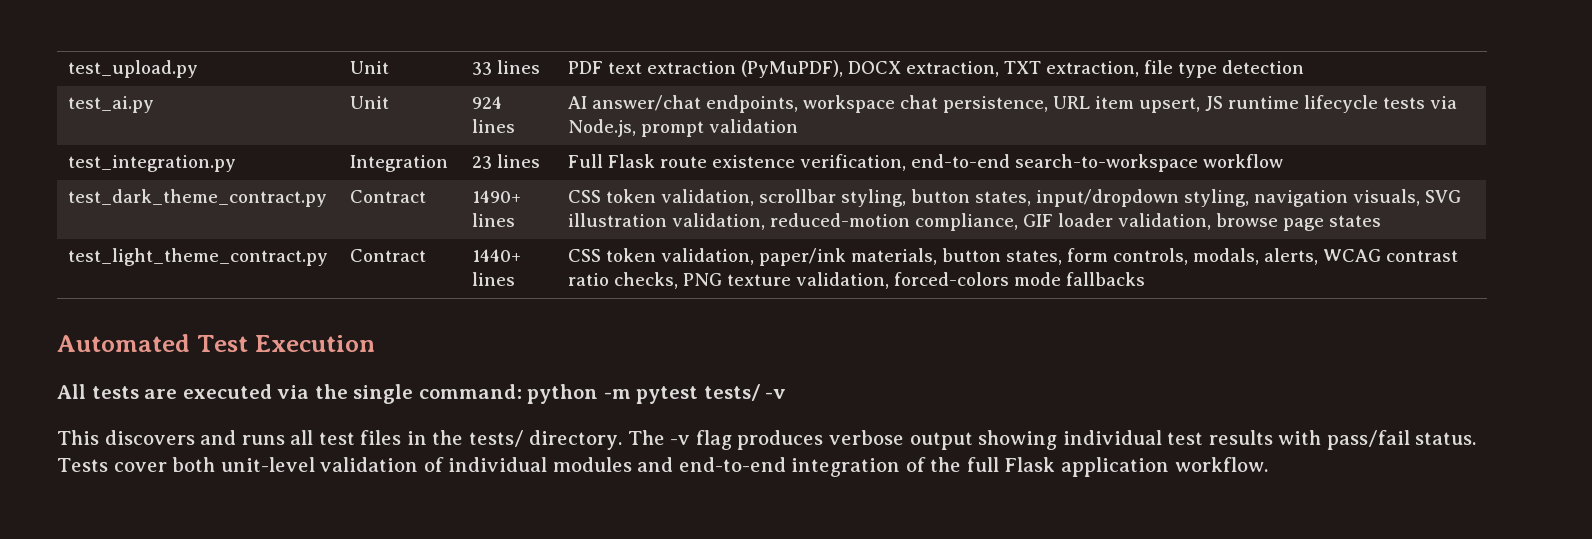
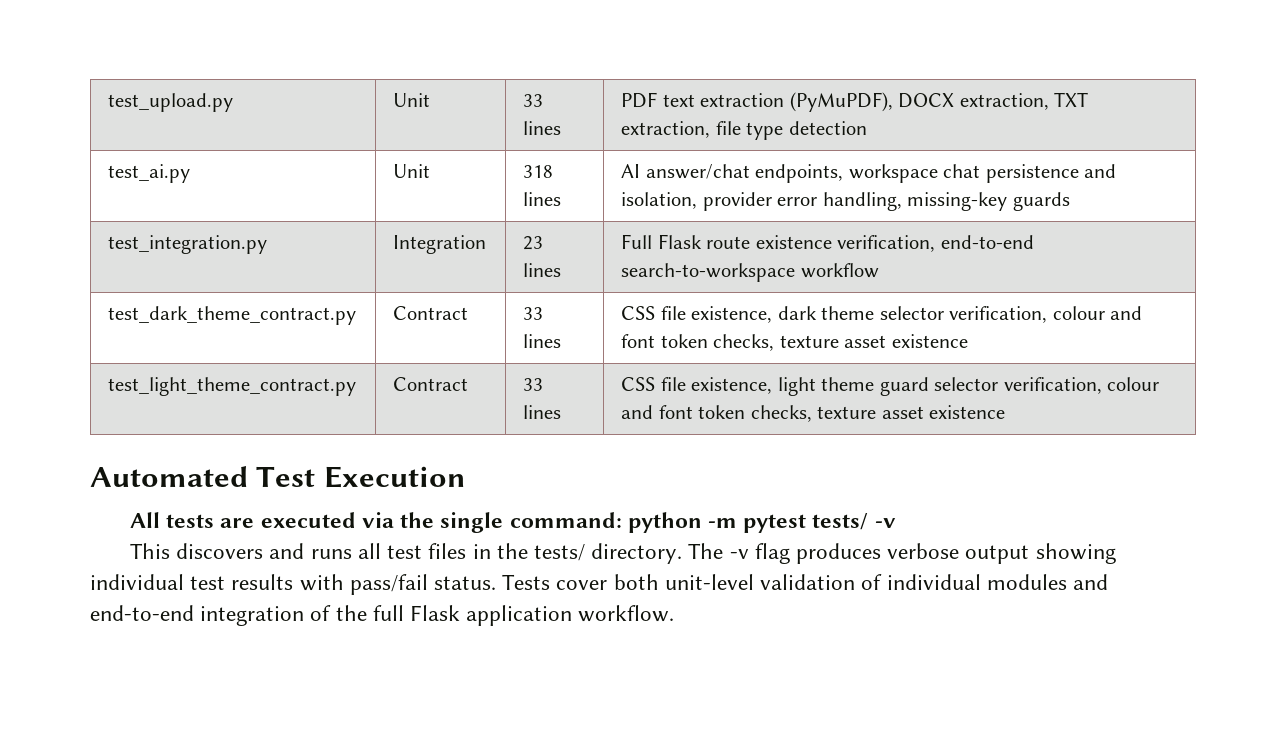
- test_ai.py | Unit | 924 lines | AI answer/chat endpoints, workspace chat persistence, URL item upsert, JS runtime lifecycle tests via Node.js, prompt validation
+ test_ai.py | Unit | 318 lines | AI answer/chat endpoints, workspace chat persistence and isolation, provider error handling, missing-key guards
- test_dark_theme_contract.py | Contract | 1490+ lines | CSS token validation, scrollbar styling, button states, input/dropdown styling, navigation visuals, SVG illustration validation, reduced-motion compliance, GIF loader validation, browse page states
+ test_dark_theme_contract.py | Contract | 33 lines | CSS file existence, dark theme selector verification, colour and font token checks, texture asset existence
- test_light_theme_contract.py | Contract | 1440+ lines | CSS token validation, paper/ink materials, button states, form controls, modals, alerts, WCAG contrast ratio checks, PNG texture validation, forced-colors mode fallbacks
+ test_light_theme_contract.py | Contract | 33 lines | CSS file existence, light theme guard selector verification, colour and font token checks, texture asset existence

